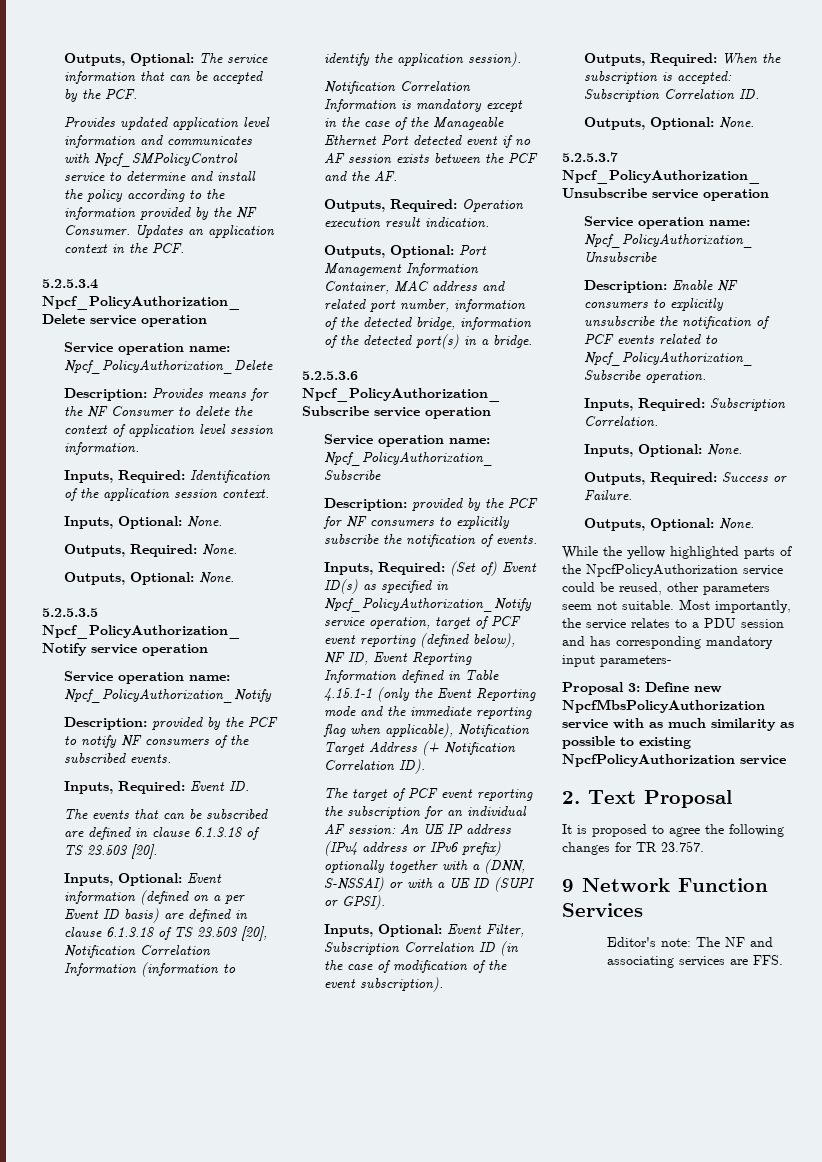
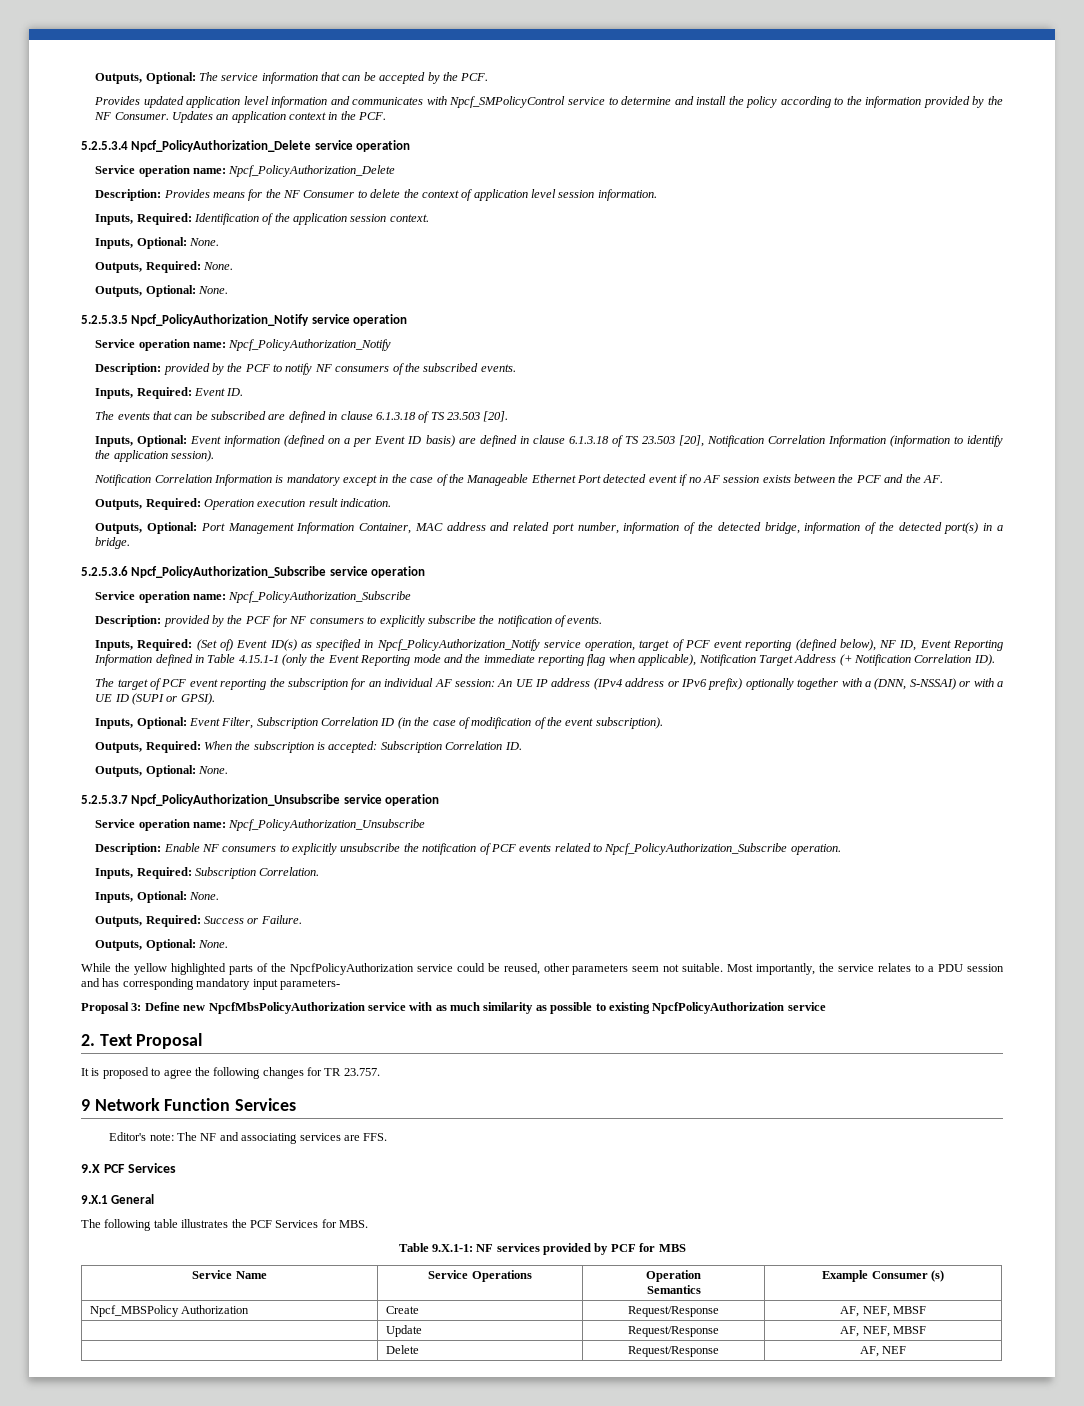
+ 9.X PCF Services
+ 9.X.1 General
+ The following table illustrates the PCF Services for MBS.
+ Table 9.X.1-1: NF services provided by PCF for MBS
+ Service Name | Service Operations | Operation
+ Semantics | Example Consumer (s)
+ Npcf_MBSPolicy Authorization | Create | Request/Response | AF, NEF, MBSF
+ | Update | Request/Response | AF, NEF, MBSF
+ | Delete | Request/Response | AF, NEF

